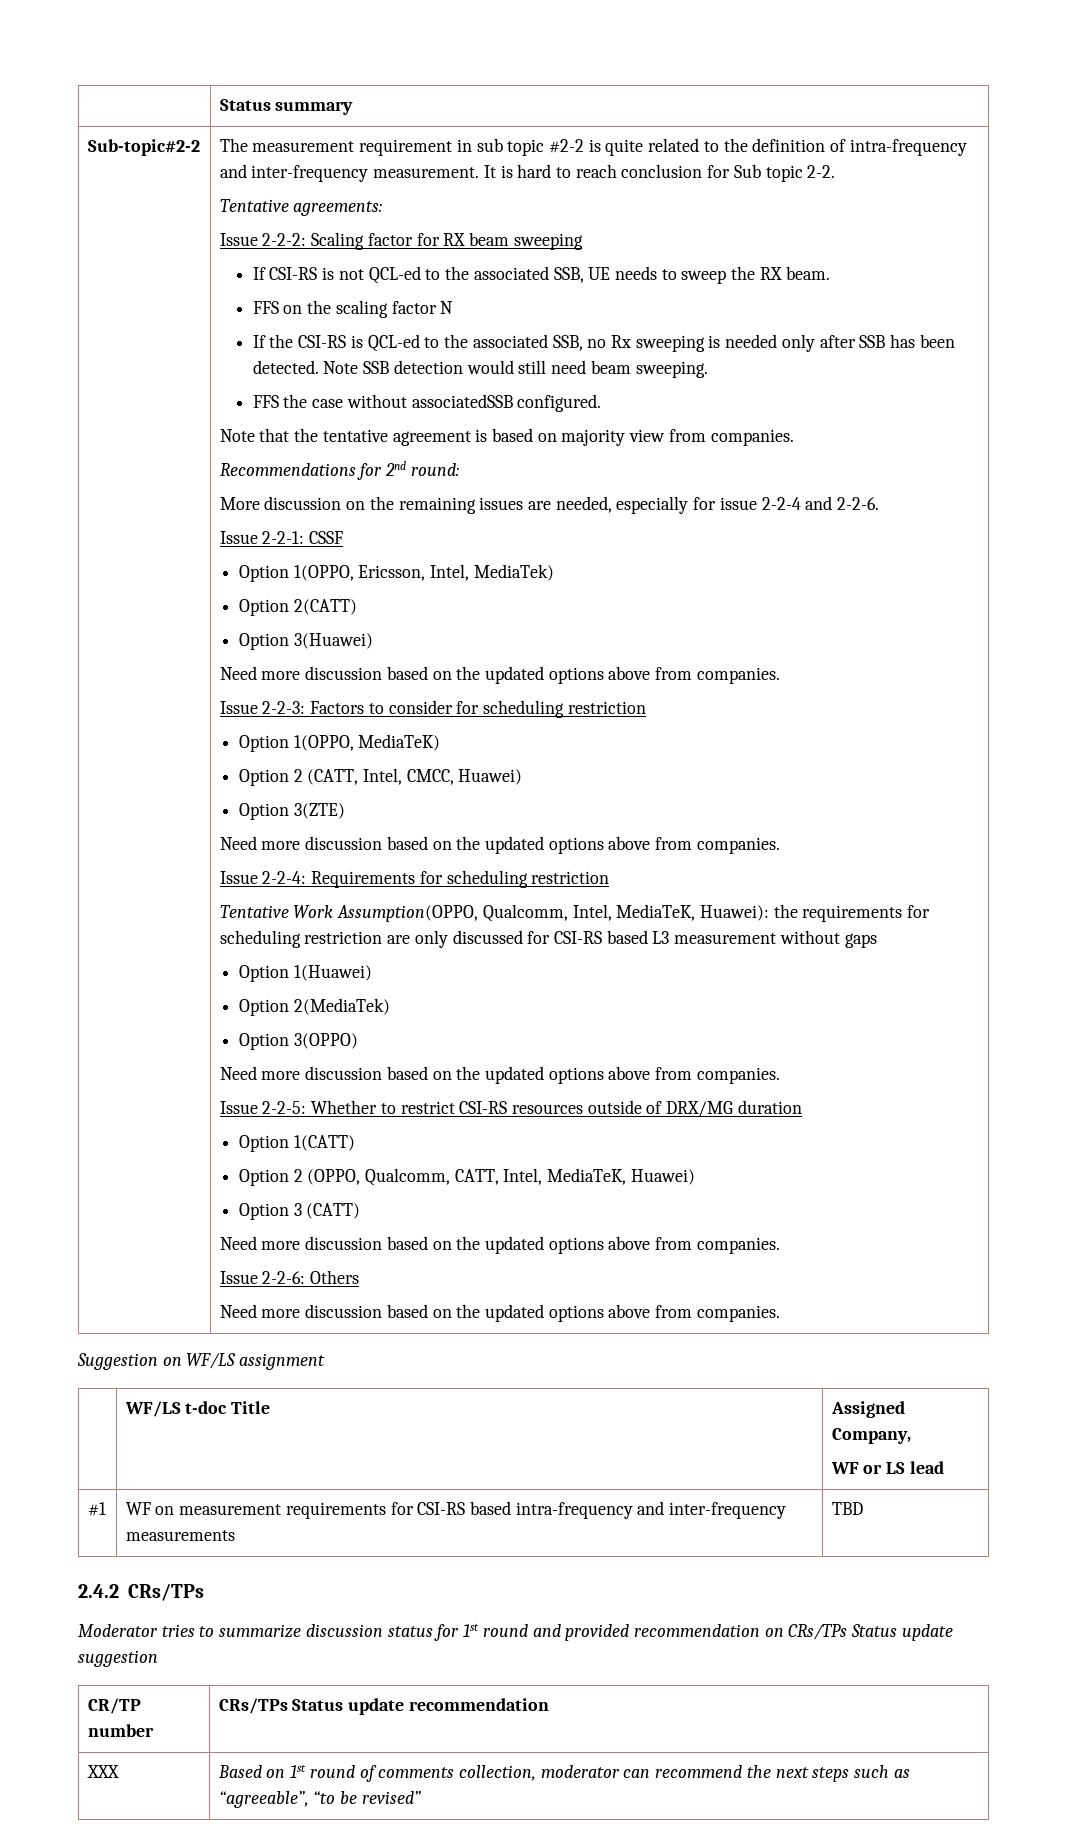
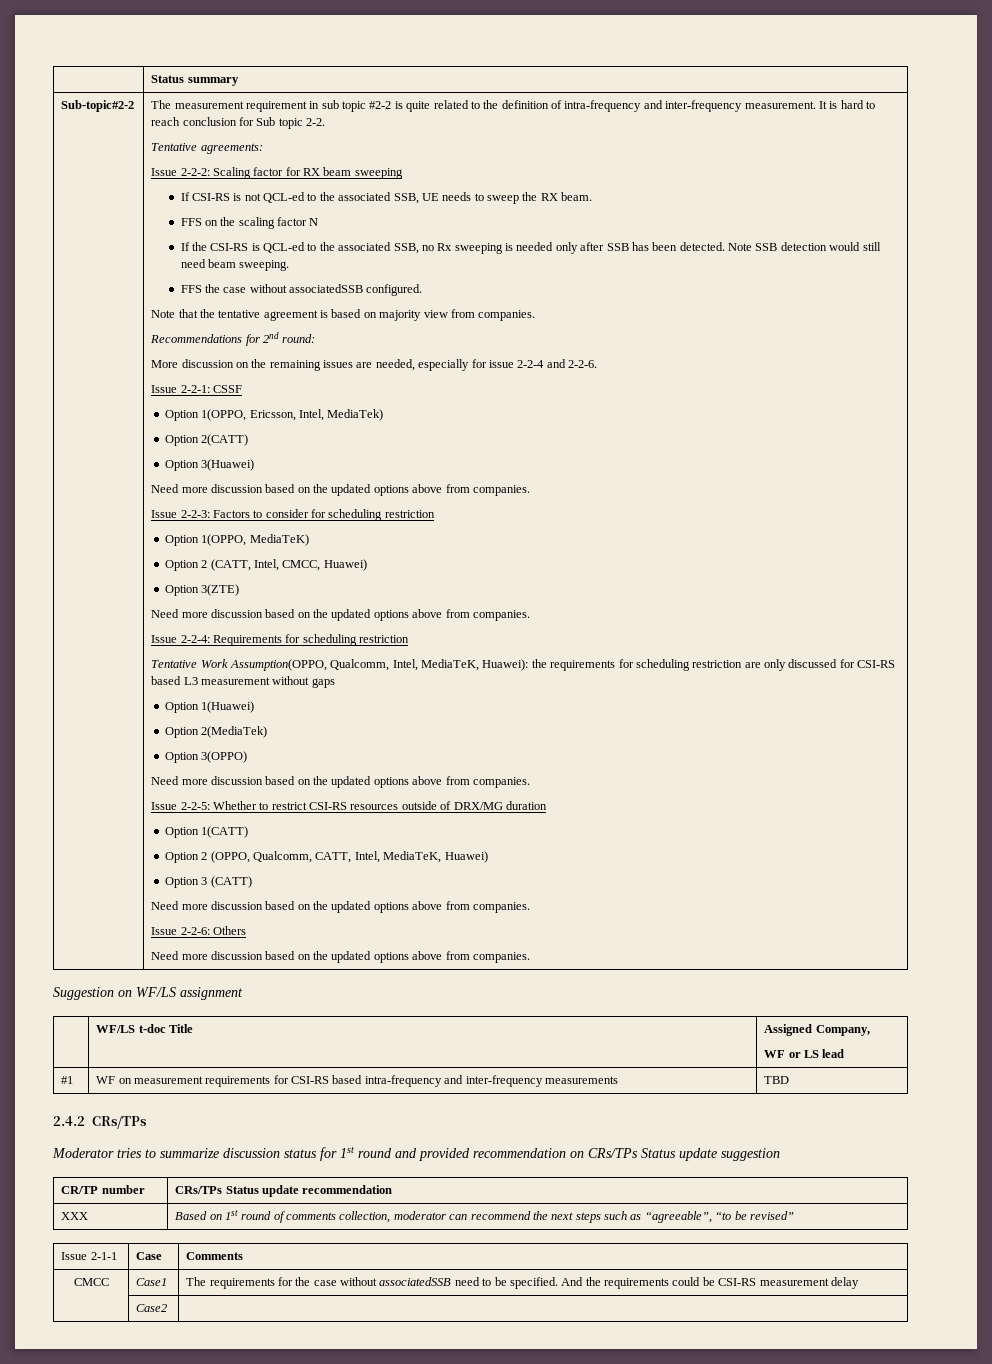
+ Issue 2-1-1 | Case | Comments
+ CMCC | Case1 | The requirements for the case without associatedSSB need to be specified. And the requirements could be CSI-RS measurement delay
+ | Case2 |

